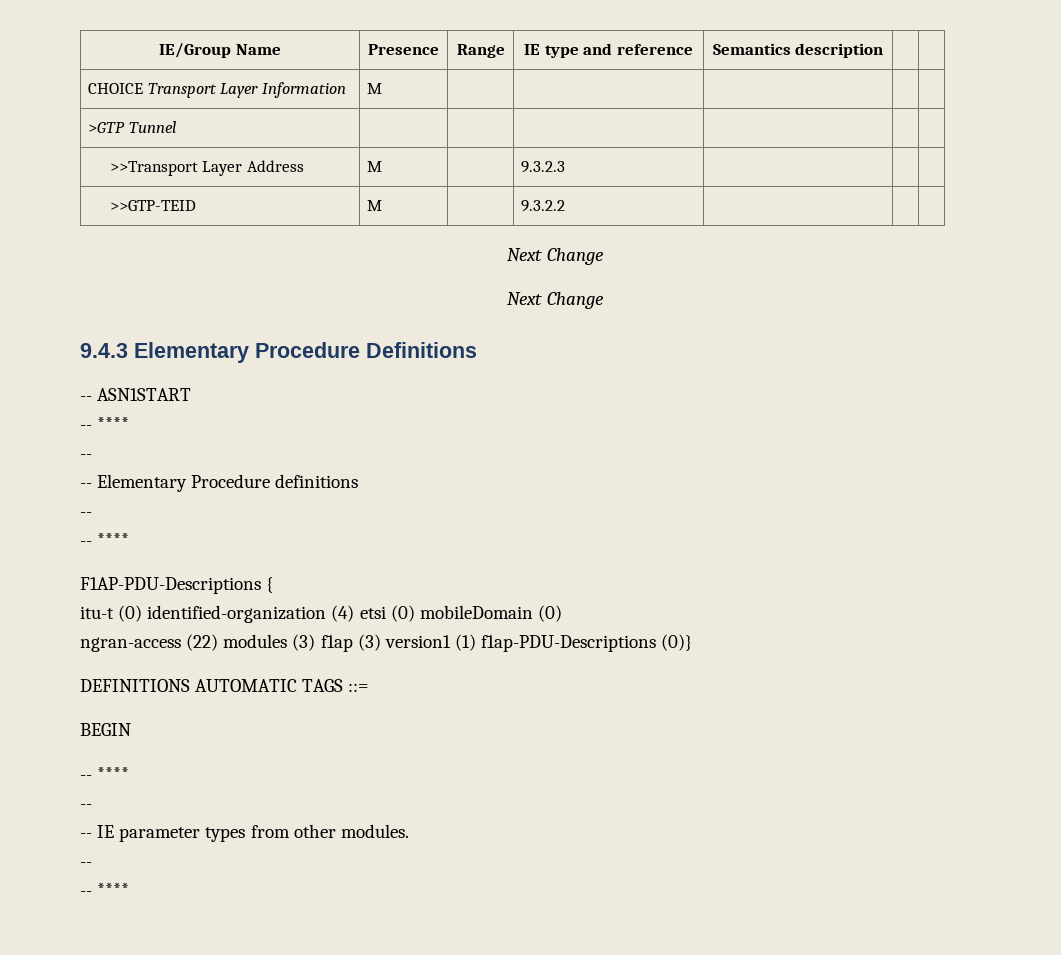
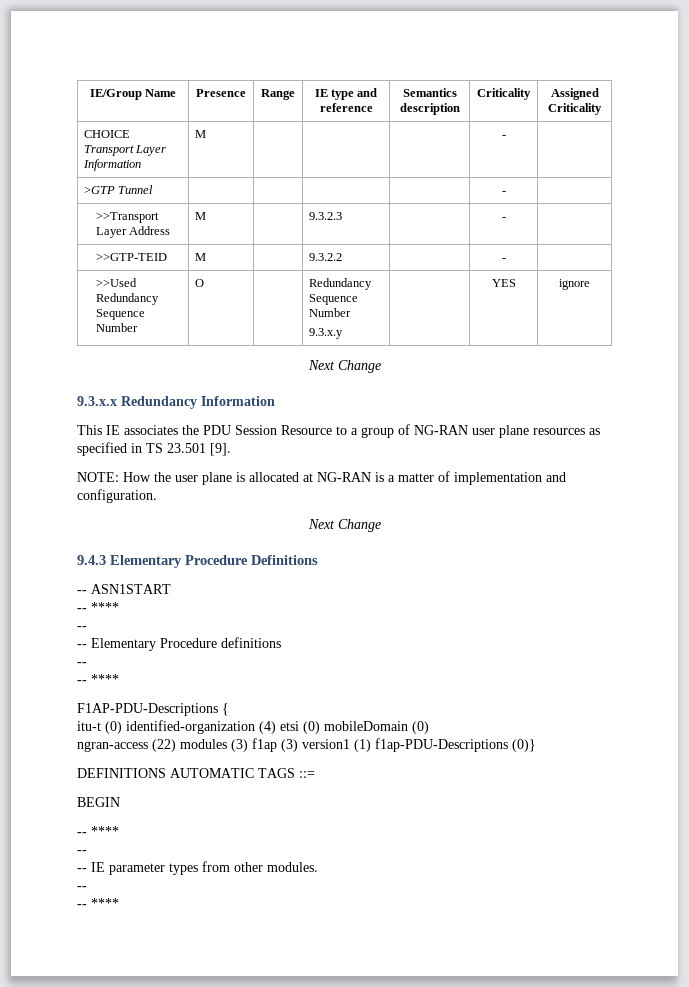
- IE/Group Name | Presence | Range | IE type and reference | Semantics description | |
+ IE/Group Name | Presence | Range | IE type and reference | Semantics description | Criticality | Assigned Criticality
- CHOICE Transport Layer Information | M | | | | |
+ CHOICE Transport Layer Information | M | | | | - |
- >GTP Tunnel | | | | | |
+ >GTP Tunnel | | | | | - |
- >>Transport Layer Address | M | | 9.3.2.3 | | |
+ >>Transport Layer Address | M | | 9.3.2.3 | | - |
- >>GTP-TEID | M | | 9.3.2.2 | | |
+ >>GTP-TEID | M | | 9.3.2.2 | | - |
+ >>Used Redundancy Sequence Number | O | | Redundancy Sequence Number
+ 9.3.x.y | | YES | ignore
  Next Change
+ 9.3.x.x Redundancy Information
+ This IE associates the PDU Session Resource to a group of NG-RAN user plane resources as specified in TS 23.501 [9].
+ NOTE: How the user plane is allocated at NG-RAN is a matter of implementation and configuration.

